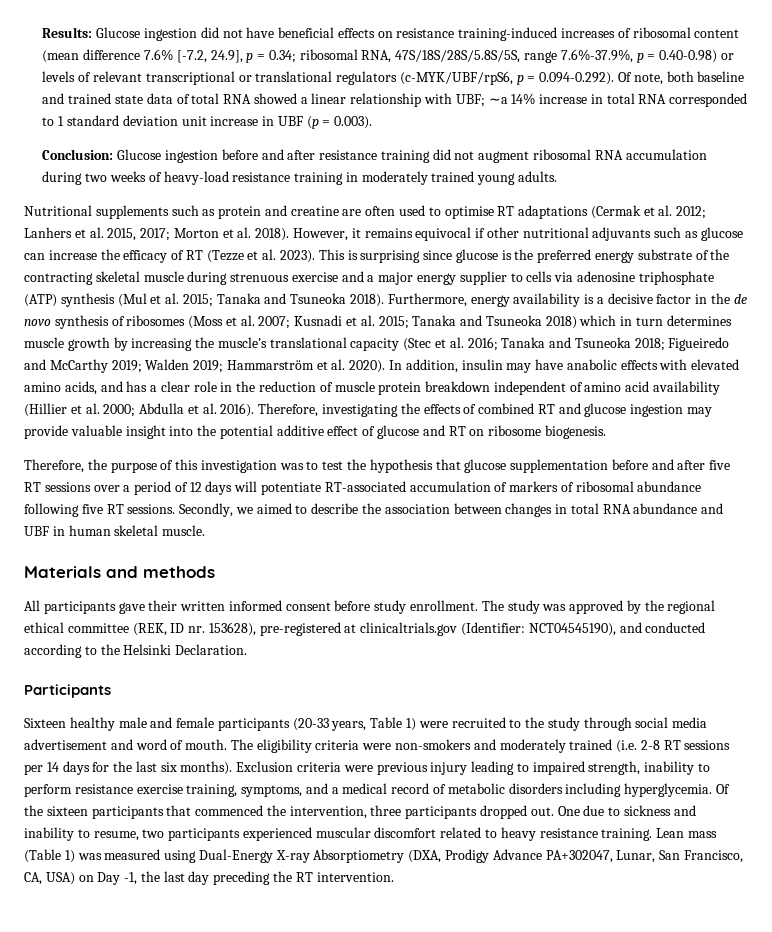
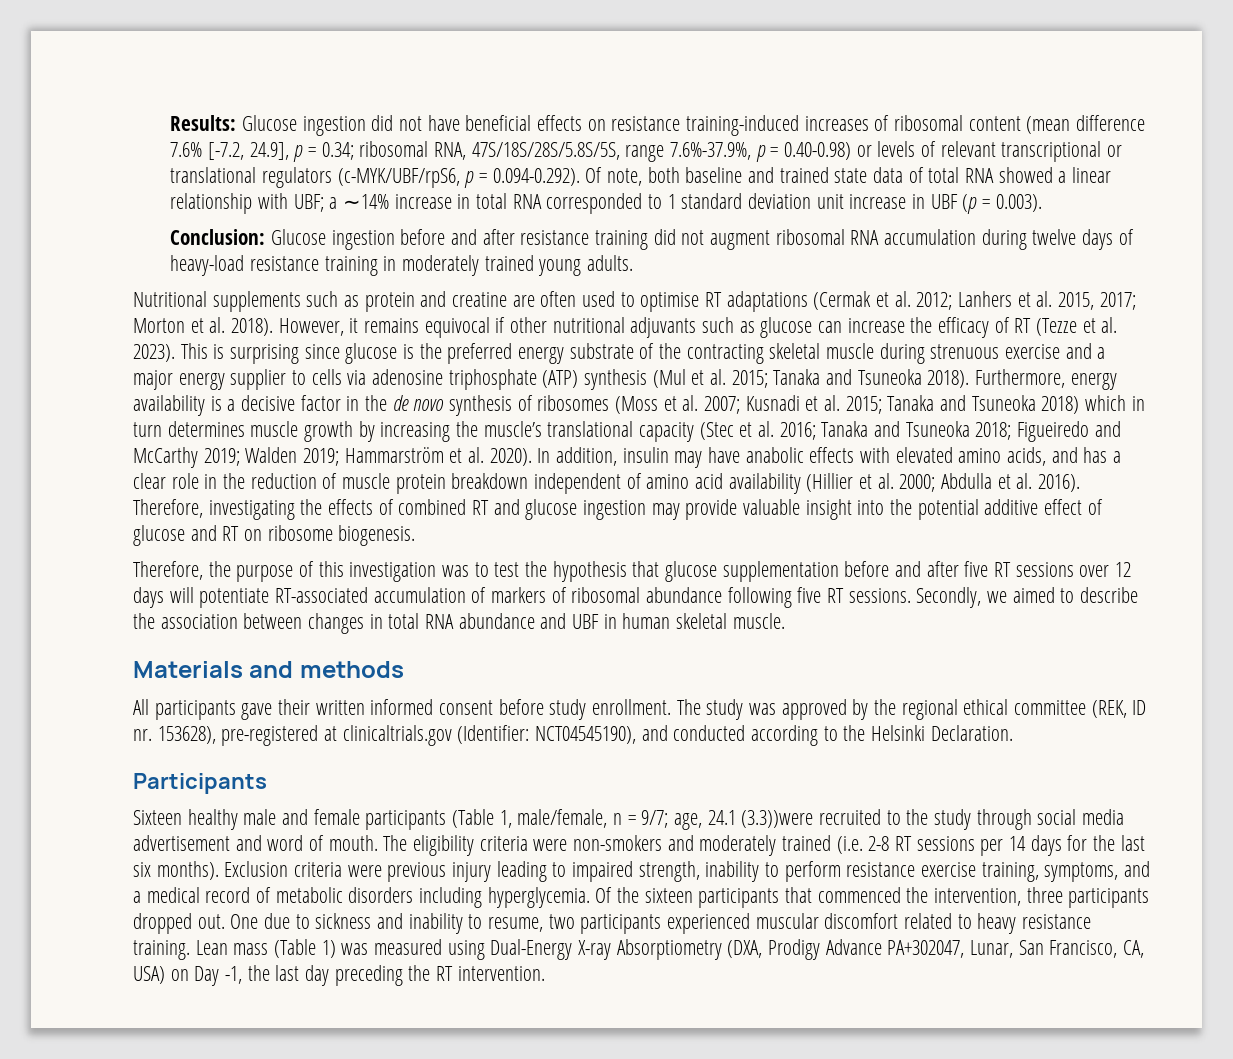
- ∼a 14% increase in total RNA corresponded to 1 standard deviation unit increase in UBF (p = 0.003).
+ a ∼14% increase in total RNA corresponded to 1 standard deviation unit increase in UBF (p = 0.003).
- Conclusion: Glucose ingestion before and after resistance training did not augment ribosomal RNA accumulation during two weeks of heavy-load resistance training in moderately trained young adults.
+ Conclusion: Glucose ingestion before and after resistance training did not augment ribosomal RNA accumulation during twelve days of heavy-load resistance training in moderately trained young adults.
- Therefore, the purpose of this investigation was to test the hypothesis that glucose supplementation before and after five RT sessions over a period of 12 days will potentiate RT-associated accumulation of markers of ribosomal abundance following five RT sessions.
+ Therefore, the purpose of this investigation was to test the hypothesis that glucose supplementation before and after five RT sessions over 12 days will potentiate RT-associated accumulation of markers of ribosomal abundance following five RT sessions.
- Sixteen healthy male and female participants (20-33 years, Table 1) were recruited to the study through social media advertisement and word of mouth.
+ Sixteen healthy male and female participants (Table 1, male/female, n = 9/7; age, 24.1 (3.3))were recruited to the study through social media advertisement and word of mouth.

